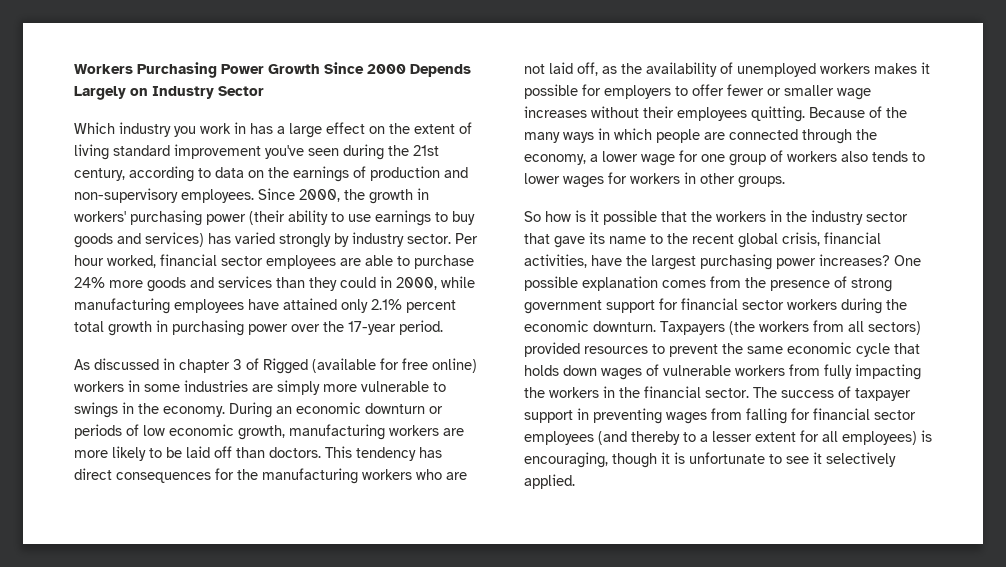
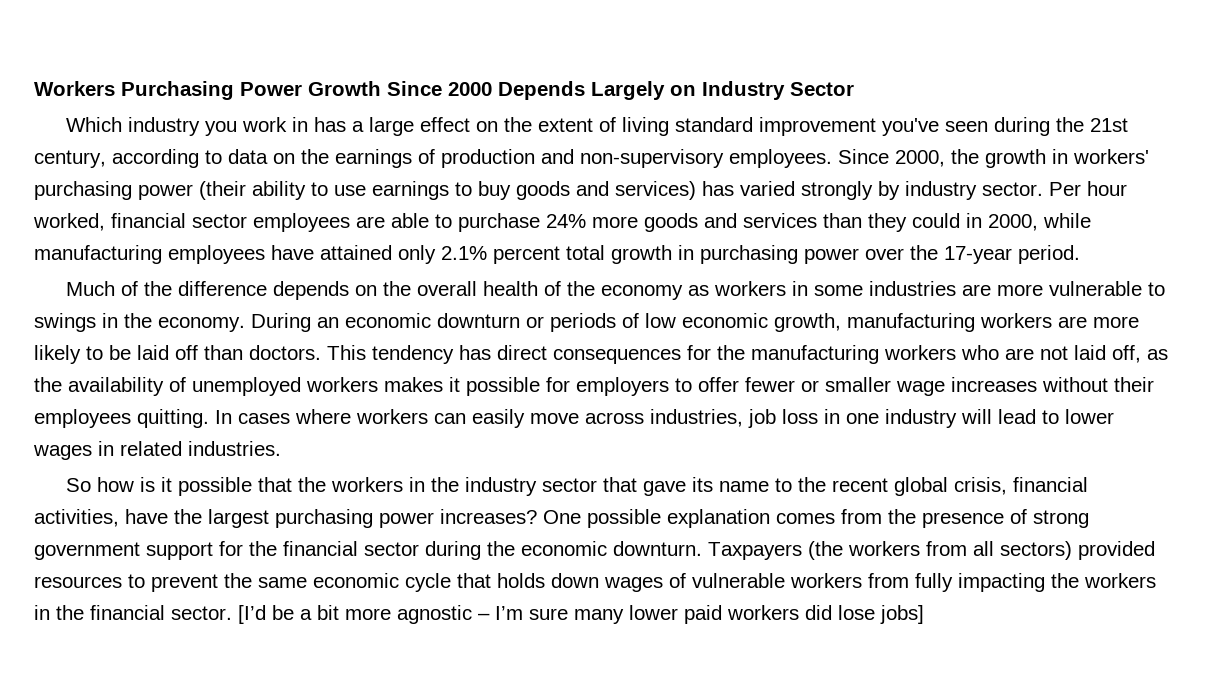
- As discussed in chapter 3 of Rigged (available for free online) workers in some industries are simply more vulnerable to swings in the economy.
+ Much of the difference depends on the overall health of the economy as workers in some industries are more vulnerable to swings in the economy.
- Because of the many ways in which people are connected through the economy, a lower wage for one group of workers also tends to lower wages for workers in other groups.
+ In cases where workers can easily move across industries, job loss in one industry will lead to lower wages in related industries.
- One possible explanation comes from the presence of strong government support for financial sector workers during the economic downturn.
+ One possible explanation comes from the presence of strong government support for the financial sector during the economic downturn.
- The success of taxpayer support in preventing wages from falling for financial sector employees (and thereby to a lesser extent for all employees) is encouraging, though it is unfortunate to see it selectively applied.
+ [I’d be a bit more agnostic – I’m sure many lower paid workers did lose jobs]

